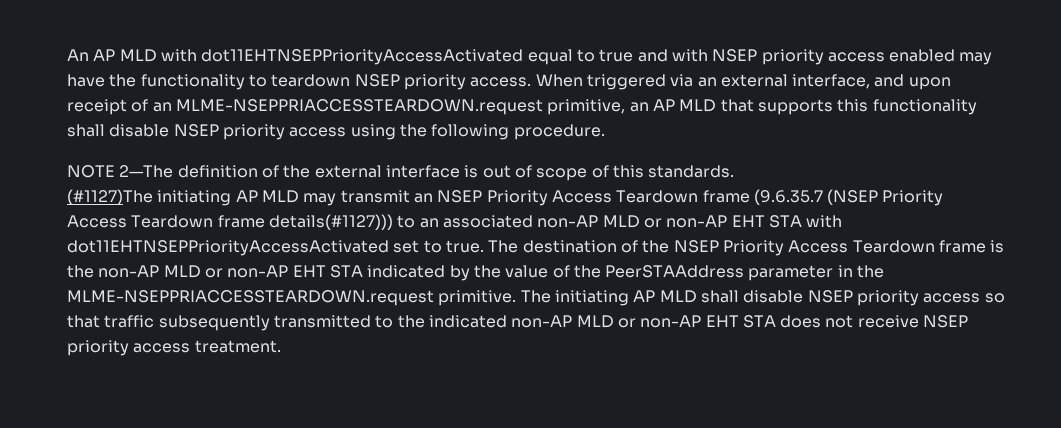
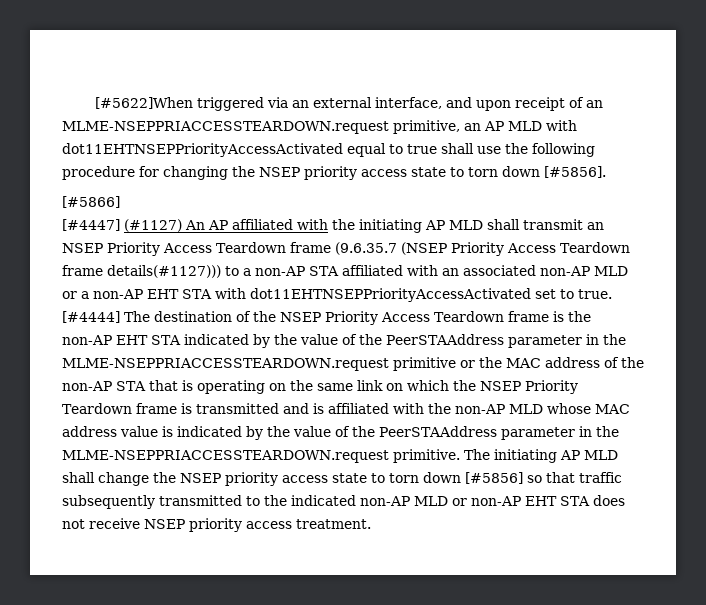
- An AP MLD with dot11EHTNSEPPriorityAccessActivated equal to true and with NSEP priority access enabled may have the functionality to teardown NSEP priority access. When triggered via an external interface, and upon receipt of an MLME-NSEPPRIACCESSTEARDOWN.request primitive, an AP MLD that supports this functionality shall disable NSEP priority access using the following procedure.
- NOTE 2—The definition of the external interface is out of scope of this standards.
- (#1127)The initiating AP MLD may transmit an NSEP Priority Access Teardown frame (9.6.35.7 (NSEP Priority Access Teardown frame details(#1127))) to an associated non-AP MLD or non-AP EHT STA with dot11EHTNSEPPriorityAccessActivated set to true.
+ [#5622]When triggered via an external interface, and upon receipt of an MLME-NSEPPRIACCESSTEARDOWN.request primitive, an AP MLD with dot11EHTNSEPPriorityAccessActivated equal to true shall use the following procedure for changing the NSEP priority access state to torn down [#5856].
+ [#5866]
+ [#4447] (#1127) An AP affiliated with the initiating AP MLD shall transmit an NSEP Priority Access Teardown frame (9.6.35.7 (NSEP Priority Access Teardown frame details(#1127))) to a non-AP STA affiliated with an associated non-AP MLD or a non-AP EHT STA with dot11EHTNSEPPriorityAccessActivated set to true.
- The destination of the NSEP Priority Access Teardown frame is the non-AP MLD or non-AP EHT STA indicated by the value of the PeerSTAAddress parameter in the MLME-NSEPPRIACCESSTEARDOWN.request primitive.
+ [#4444] The destination of the NSEP Priority Access Teardown frame is the non-AP EHT STA indicated by the value of the PeerSTAAddress parameter in the MLME-NSEPPRIACCESSTEARDOWN.request primitive or the MAC address of the non-AP STA that is operating on the same link on which the NSEP Priority Teardown frame is transmitted and is affiliated with the non-AP MLD whose MAC address value is indicated by the value of the PeerSTAAddress parameter in the MLME-NSEPPRIACCESSTEARDOWN.request primitive.
- The initiating AP MLD shall disable NSEP priority access so that traffic subsequently transmitted to the indicated non-AP MLD or non-AP EHT STA does not receive NSEP priority access treatment.
+ The initiating AP MLD shall change the NSEP priority access state to torn down [#5856] so that traffic subsequently transmitted to the indicated non-AP MLD or non-AP EHT STA does not receive NSEP priority access treatment.

